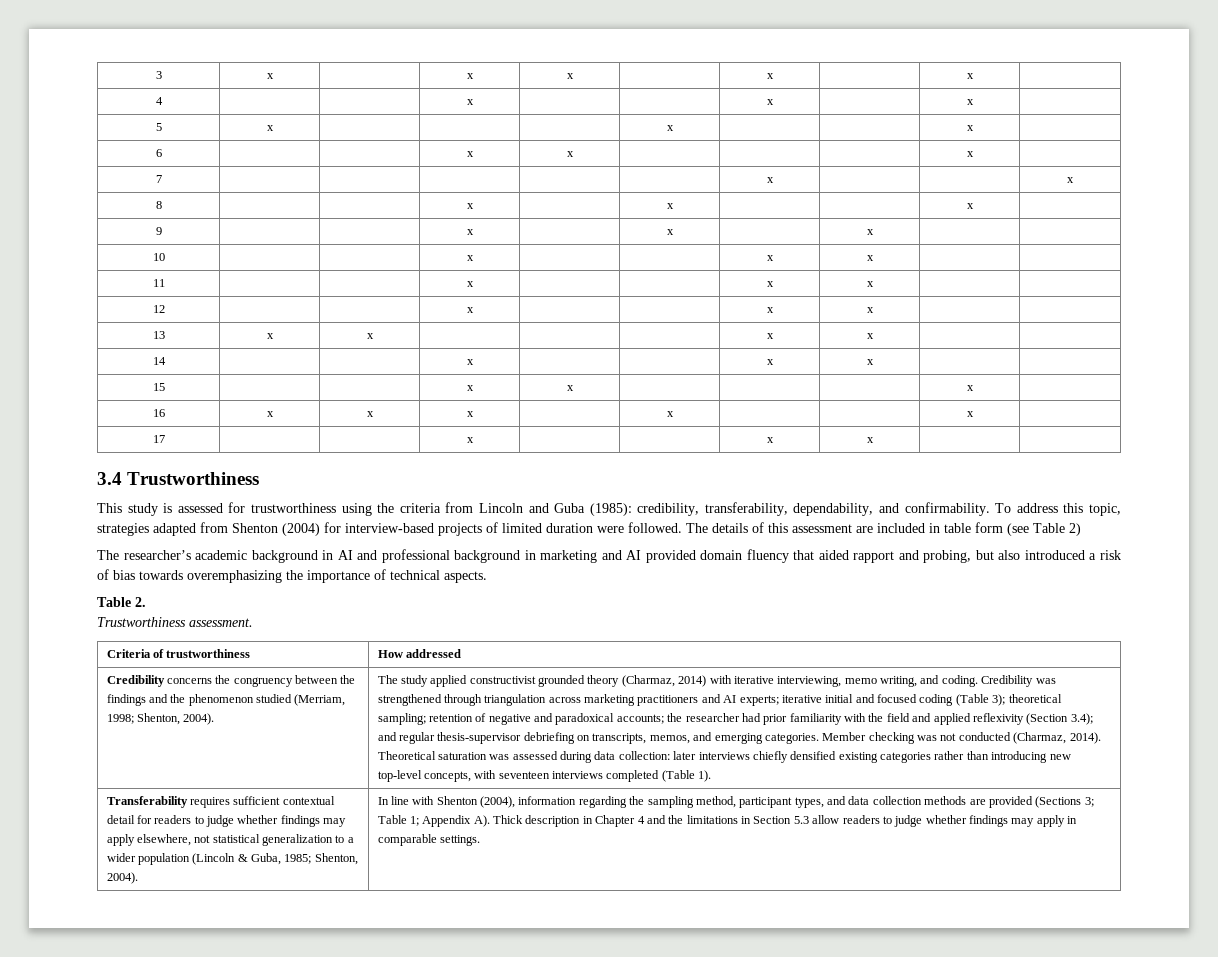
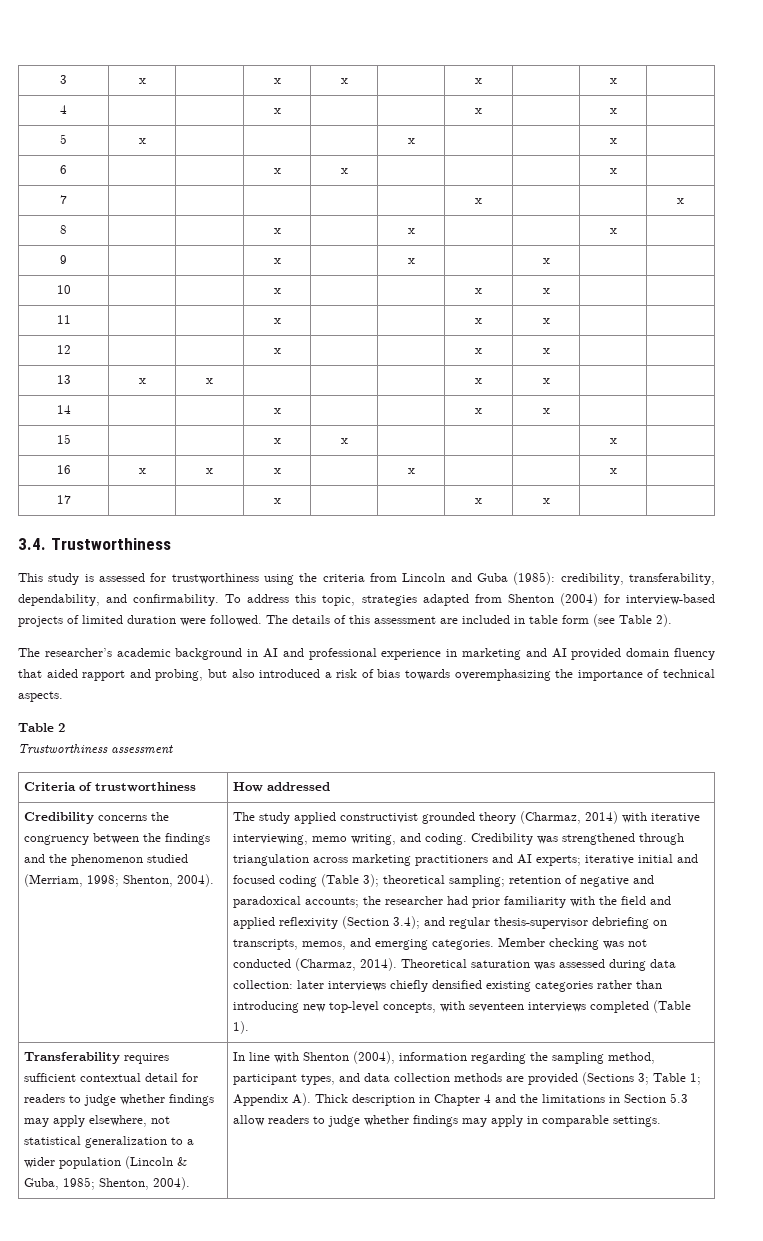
- 3.4 Trustworthiness
+ 3.4. Trustworthiness
- The details of this assessment are included in table form (see Table 2)
+ The details of this assessment are included in table form (see Table 2).
- The researcher’s academic background in AI and professional background in marketing and AI provided domain fluency that aided rapport and probing, but also introduced a risk of bias towards overemphasizing the importance of technical aspects.
+ The researcher’s academic background in AI and professional experience in marketing and AI provided domain fluency that aided rapport and probing, but also introduced a risk of bias towards overemphasizing the importance of technical aspects.
- Table 2.
- Trustworthiness assessment.
+ Table 2
+ Trustworthiness assessment

